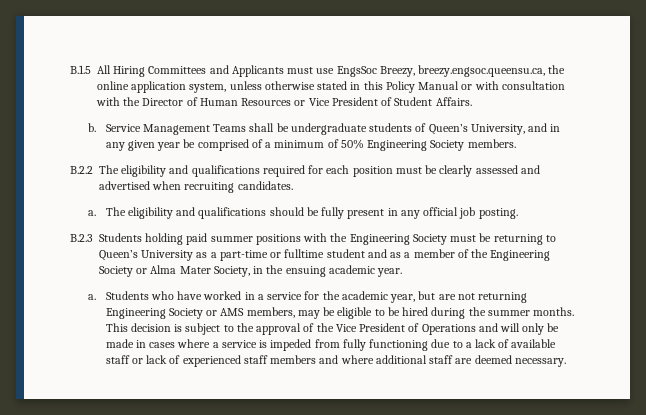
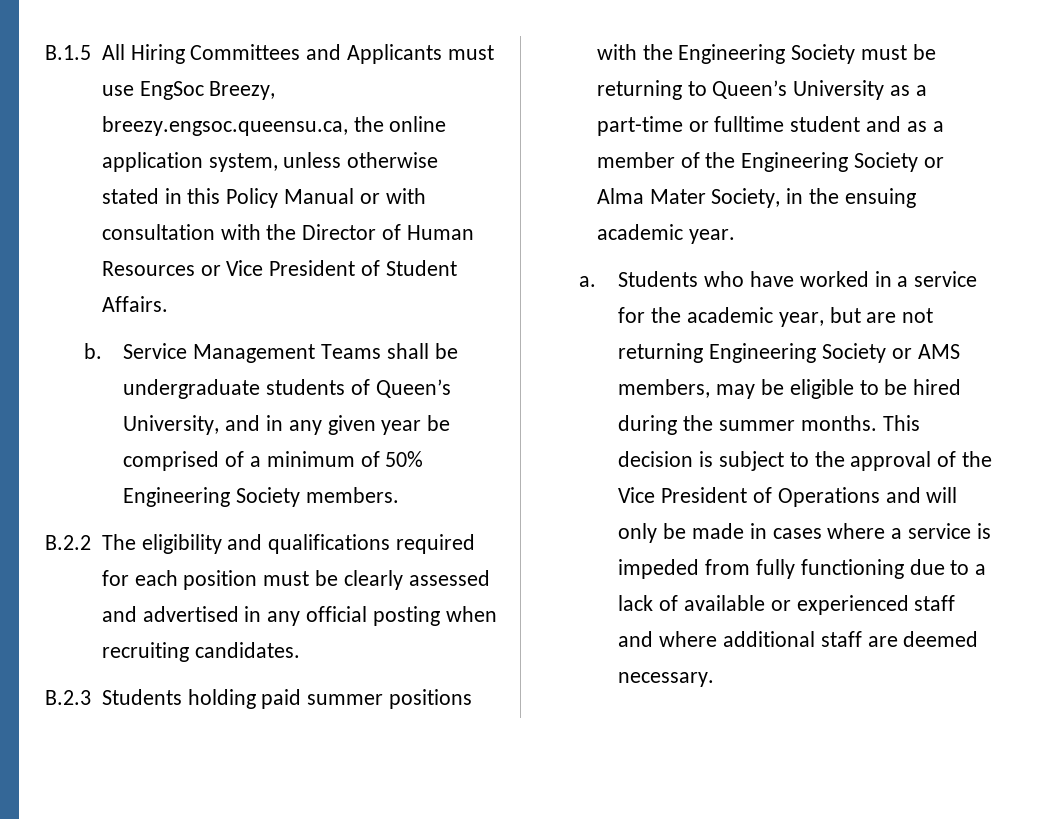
- B.1.5 All Hiring Committees and Applicants must use EngsSoc Breezy, breezy.engsoc.queensu.ca, the online application system, unless otherwise stated in this Policy Manual or with consultation with the Director of Human Resources or Vice President of Student Affairs.
+ B.1.5 All Hiring Committees and Applicants must use EngSoc Breezy, breezy.engsoc.queensu.ca, the online application system, unless otherwise stated in this Policy Manual or with consultation with the Director of Human Resources or Vice President of Student Affairs.
- B.2.2 The eligibility and qualifications required for each position must be clearly assessed and advertised when recruiting candidates.
+ B.2.2 The eligibility and qualifications required for each position must be clearly assessed and advertised in any official posting when recruiting candidates.
- a. The eligibility and qualifications should be fully present in any official job posting.
- This decision is subject to the approval of the Vice President of Operations and will only be made in cases where a service is impeded from fully functioning due to a lack of available staff or lack of experienced staff members and where additional staff are deemed necessary.
+ This decision is subject to the approval of the Vice President of Operations and will only be made in cases where a service is impeded from fully functioning due to a lack of available or experienced staff and where additional staff are deemed necessary.

